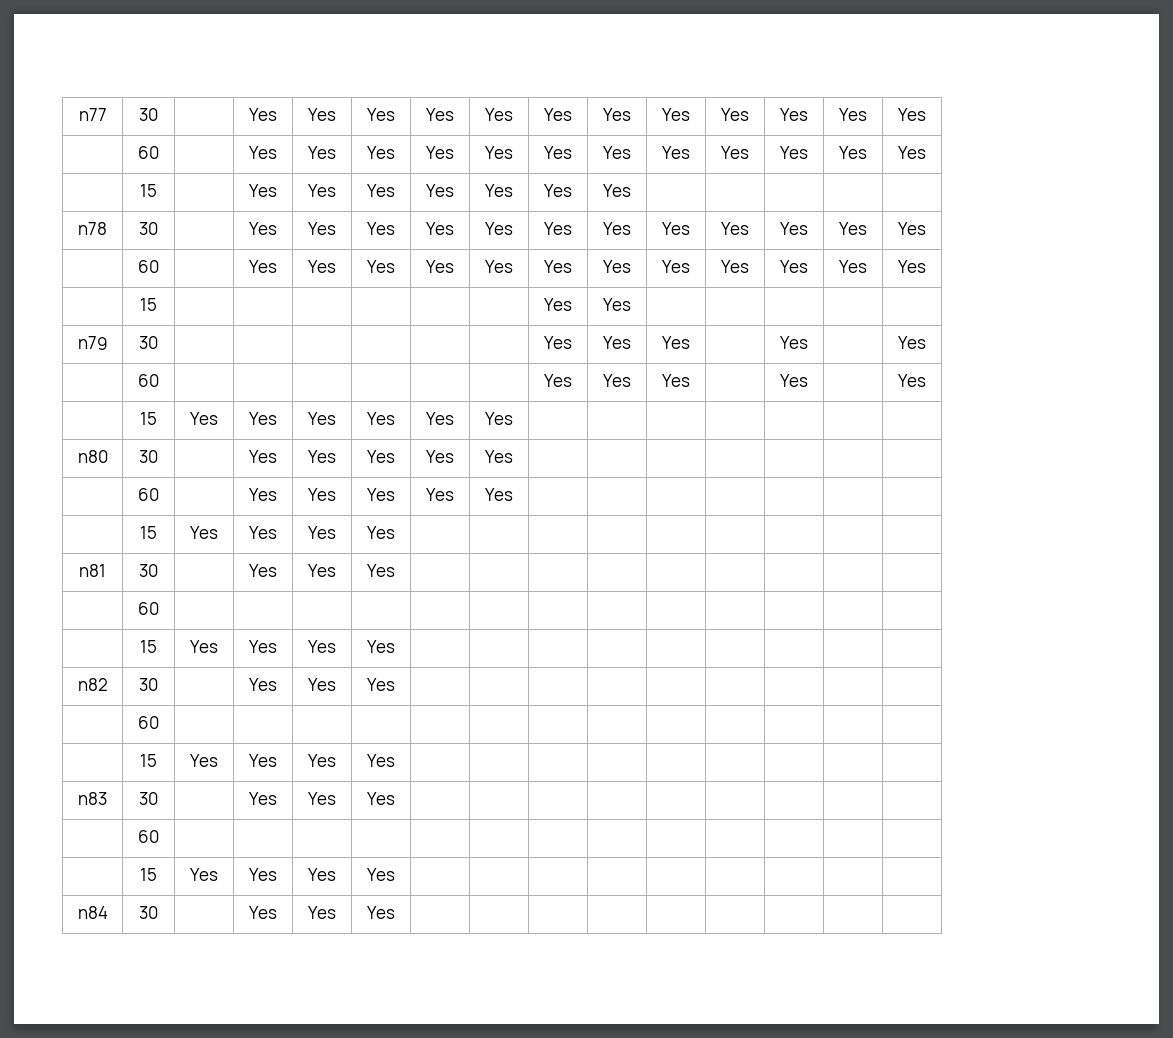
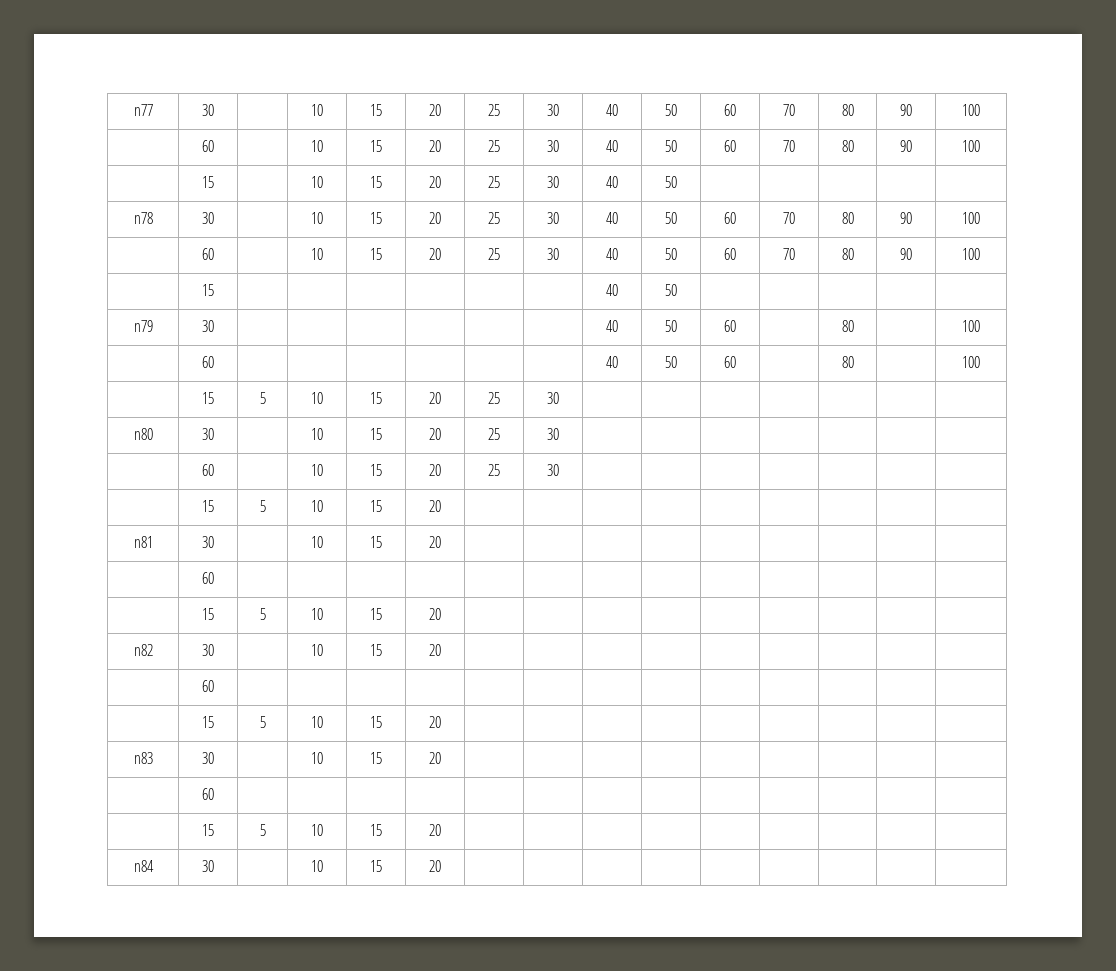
- n77 | 30 | | Yes | Yes | Yes | Yes | Yes | Yes | Yes | Yes | Yes | Yes | Yes | Yes
- | 60 | | Yes | Yes | Yes | Yes | Yes | Yes | Yes | Yes | Yes | Yes | Yes | Yes
- | 15 | | Yes | Yes | Yes | Yes | Yes | Yes | Yes | | | | |
- n78 | 30 | | Yes | Yes | Yes | Yes | Yes | Yes | Yes | Yes | Yes | Yes | Yes | Yes
- | 60 | | Yes | Yes | Yes | Yes | Yes | Yes | Yes | Yes | Yes | Yes | Yes | Yes
+ n77 | 30 | | 10 | 15 | 20 | 25 | 30 | 40 | 50 | 60 | 70 | 80 | 90 | 100
+ | 60 | | 10 | 15 | 20 | 25 | 30 | 40 | 50 | 60 | 70 | 80 | 90 | 100
+ | 15 | | 10 | 15 | 20 | 25 | 30 | 40 | 50 | | | | |
+ n78 | 30 | | 10 | 15 | 20 | 25 | 30 | 40 | 50 | 60 | 70 | 80 | 90 | 100
+ | 60 | | 10 | 15 | 20 | 25 | 30 | 40 | 50 | 60 | 70 | 80 | 90 | 100
- | 15 | | | | | | | Yes | Yes | | | | |
+ | 15 | | | | | | | 40 | 50 | | | | |
- n79 | 30 | | | | | | | Yes | Yes | Yes | | Yes | | Yes
- | 60 | | | | | | | Yes | Yes | Yes | | Yes | | Yes
- | 15 | Yes | Yes | Yes | Yes | Yes | Yes | | | | | | |
- n80 | 30 | | Yes | Yes | Yes | Yes | Yes | | | | | | |
- | 60 | | Yes | Yes | Yes | Yes | Yes | | | | | | |
- | 15 | Yes | Yes | Yes | Yes | | | | | | | | |
+ n79 | 30 | | | | | | | 40 | 50 | 60 | | 80 | | 100
+ | 60 | | | | | | | 40 | 50 | 60 | | 80 | | 100
+ | 15 | 5 | 10 | 15 | 20 | 25 | 30 | | | | | | |
+ n80 | 30 | | 10 | 15 | 20 | 25 | 30 | | | | | | |
+ | 60 | | 10 | 15 | 20 | 25 | 30 | | | | | | |
+ | 15 | 5 | 10 | 15 | 20 | | | | | | | | |
- n81 | 30 | | Yes | Yes | Yes | | | | | | | | |
+ n81 | 30 | | 10 | 15 | 20 | | | | | | | | |
  | 60 | | | | | | | | | | | | |
- | 15 | Yes | Yes | Yes | Yes | | | | | | | | |
+ | 15 | 5 | 10 | 15 | 20 | | | | | | | | |
- n82 | 30 | | Yes | Yes | Yes | | | | | | | | |
+ n82 | 30 | | 10 | 15 | 20 | | | | | | | | |
  | 60 | | | | | | | | | | | | |
- | 15 | Yes | Yes | Yes | Yes | | | | | | | | |
+ | 15 | 5 | 10 | 15 | 20 | | | | | | | | |
- n83 | 30 | | Yes | Yes | Yes | | | | | | | | |
+ n83 | 30 | | 10 | 15 | 20 | | | | | | | | |
  | 60 | | | | | | | | | | | | |
- | 15 | Yes | Yes | Yes | Yes | | | | | | | | |
+ | 15 | 5 | 10 | 15 | 20 | | | | | | | | |
- n84 | 30 | | Yes | Yes | Yes | | | | | | | | |
+ n84 | 30 | | 10 | 15 | 20 | | | | | | | | |

